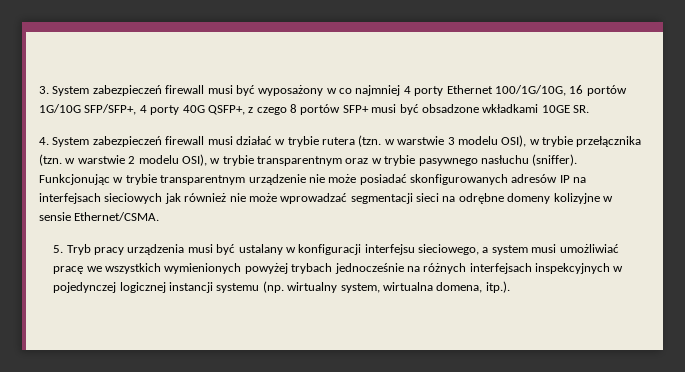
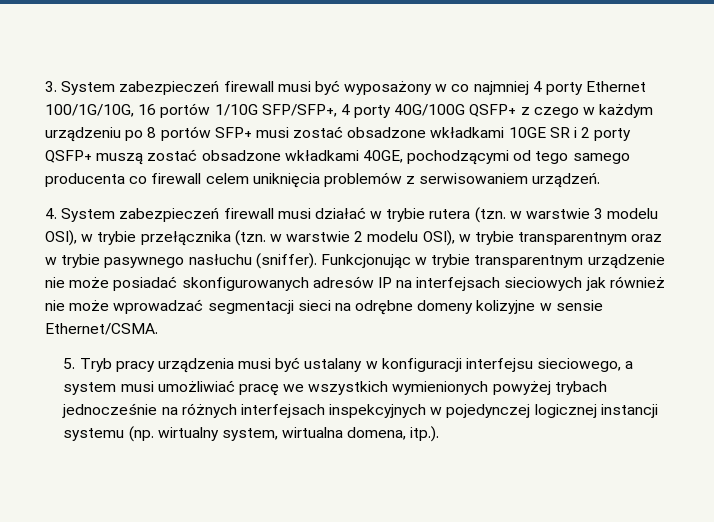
- 3. System zabezpieczeń firewall musi być wyposażony w co najmniej 4 porty Ethernet 100/1G/10G, 16 portów 1G/10G SFP/SFP+, 4 porty 40G QSFP+, z czego 8 portów SFP+ musi być obsadzone wkładkami 10GE SR.
+ 3. System zabezpieczeń firewall musi być wyposażony w co najmniej 4 porty Ethernet 100/1G/10G, 16 portów 1/10G SFP/SFP+, 4 porty 40G/100G QSFP+ z czego w każdym urządzeniu po 8 portów SFP+ musi zostać obsadzone wkładkami 10GE SR i 2 porty QSFP+ muszą zostać obsadzone wkładkami 40GE, pochodzącymi od tego samego producenta co firewall celem uniknięcia problemów z serwisowaniem urządzeń.

